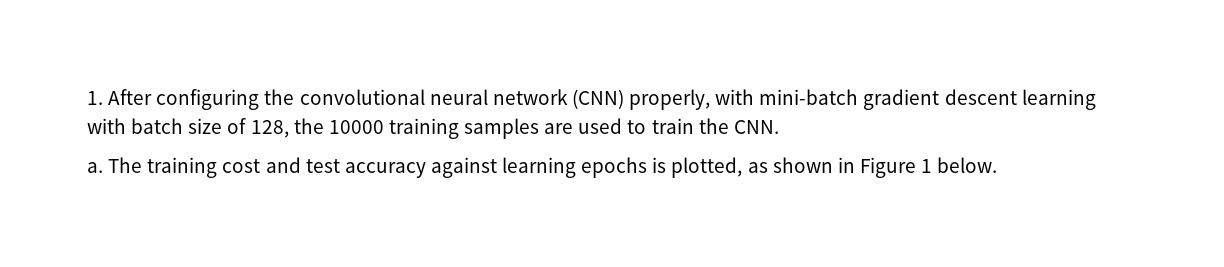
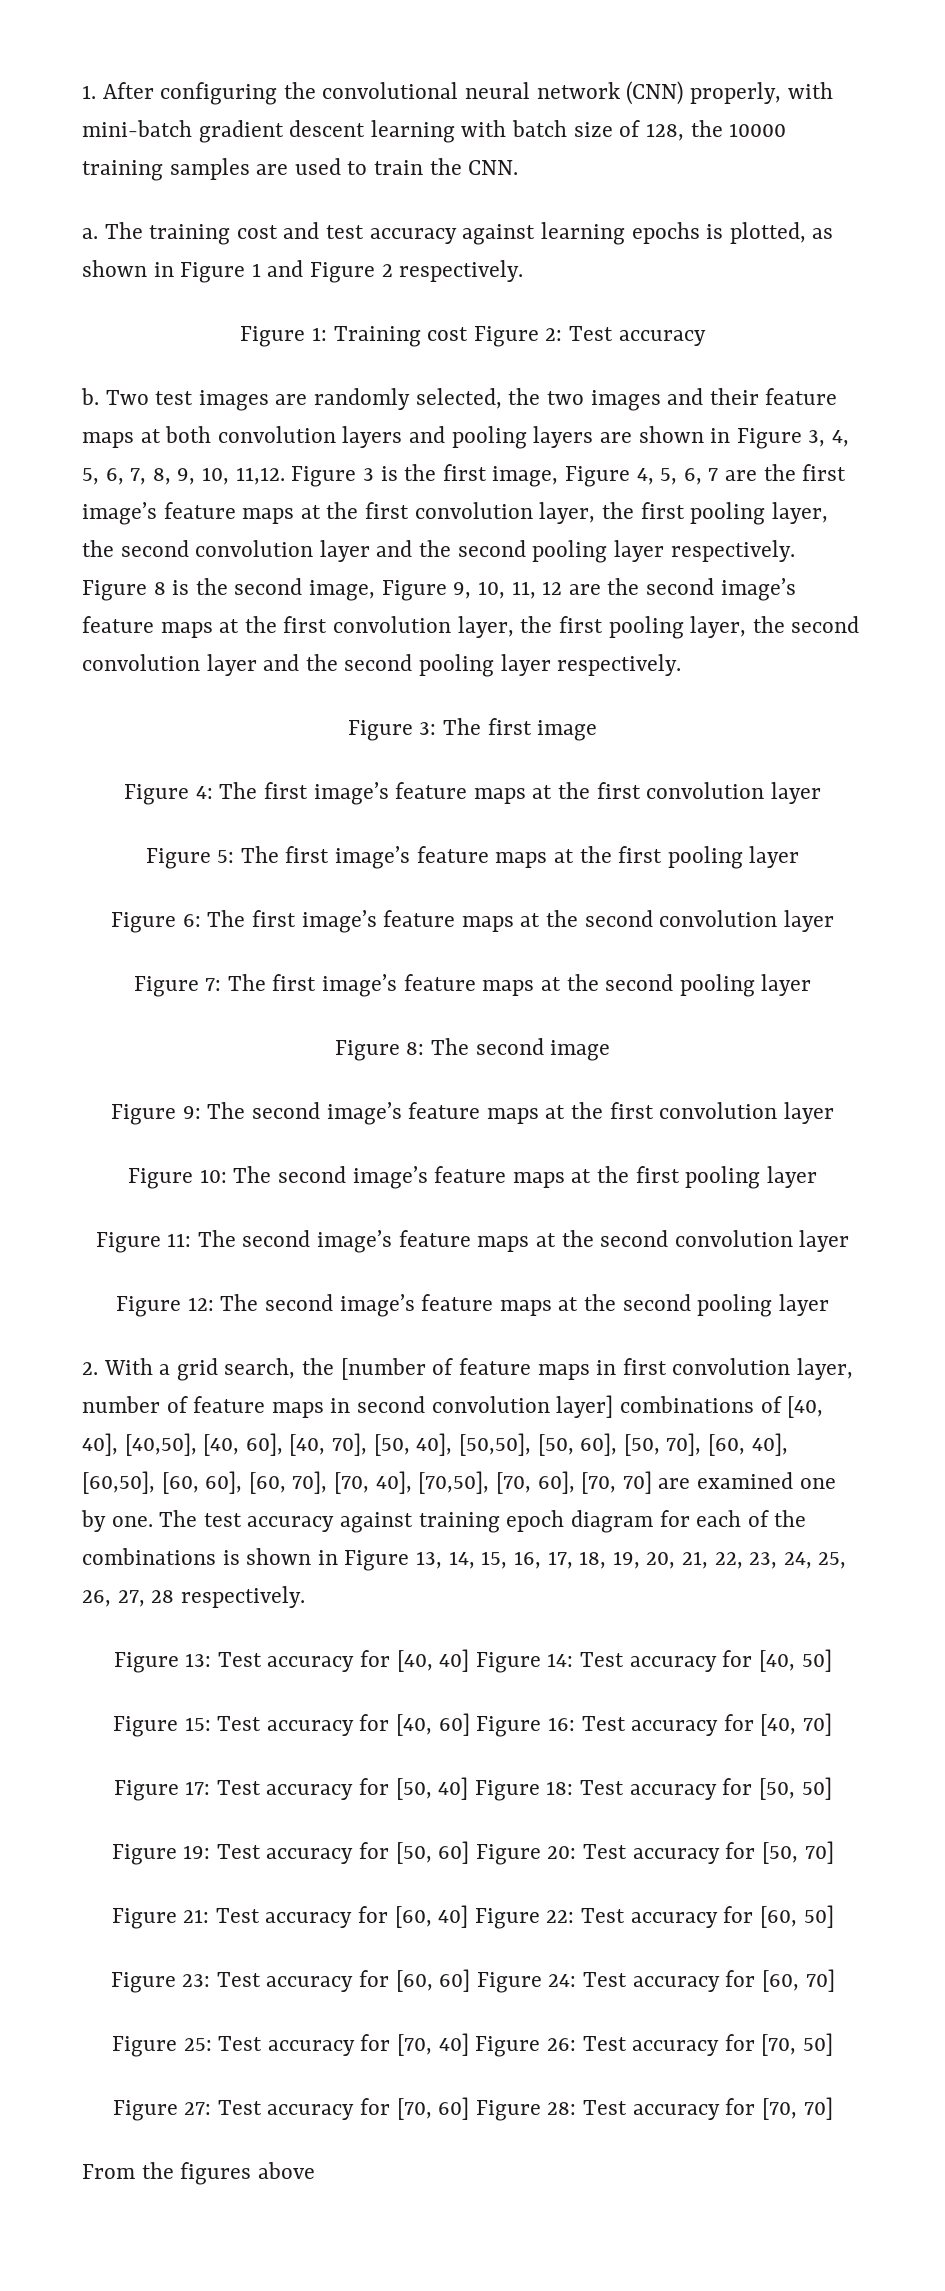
- The training cost and test accuracy against learning epochs is plotted, as shown in Figure 1 below.
+ The training cost and test accuracy against learning epochs is plotted, as shown in Figure 1 and Figure 2 respectively.
+ Figure 1: Training cost Figure 2: Test accuracy
+ b. Two test images are randomly selected, the two images and their feature maps at both convolution layers and pooling layers are shown in Figure 3, 4, 5, 6, 7, 8, 9, 10, 11,12. Figure 3 is the first image, Figure 4, 5, 6, 7 are the first image’s feature maps at the first convolution layer, the first pooling layer, the second convolution layer and the second pooling layer respectively. Figure 8 is the second image, Figure 9, 10, 11, 12 are the second image’s feature maps at the first convolution layer, the first pooling layer, the second convolution layer and the second pooling layer respectively.
+ Figure 3: The first image
+ Figure 4: The first image’s feature maps at the first convolution layer
+ Figure 5: The first image’s feature maps at the first pooling layer
+ Figure 6: The first image’s feature maps at the second convolution layer
+ Figure 7: The first image’s feature maps at the second pooling layer
+ Figure 8: The second image
+ Figure 9: The second image’s feature maps at the first convolution layer
+ Figure 10: The second image’s feature maps at the first pooling layer
+ Figure 11: The second image’s feature maps at the second convolution layer
+ Figure 12: The second image’s feature maps at the second pooling layer
+ 2. With a grid search, the [number of feature maps in first convolution layer, number of feature maps in second convolution layer] combinations of [40, 40], [40,50], [40, 60], [40, 70], [50, 40], [50,50], [50, 60], [50, 70], [60, 40], [60,50], [60, 60], [60, 70], [70, 40], [70,50], [70, 60], [70, 70] are examined one by one. The test accuracy against training epoch diagram for each of the combinations is shown in Figure 13, 14, 15, 16, 17, 18, 19, 20, 21, 22, 23, 24, 25, 26, 27, 28 respectively.
+ Figure 13: Test accuracy for [40, 40] Figure 14: Test accuracy for [40, 50]
+ Figure 15: Test accuracy for [40, 60] Figure 16: Test accuracy for [40, 70]
+ Figure 17: Test accuracy for [50, 40] Figure 18: Test accuracy for [50, 50]
+ Figure 19: Test accuracy for [50, 60] Figure 20: Test accuracy for [50, 70]
+ Figure 21: Test accuracy for [60, 40] Figure 22: Test accuracy for [60, 50]
+ Figure 23: Test accuracy for [60, 60] Figure 24: Test accuracy for [60, 70]
+ Figure 25: Test accuracy for [70, 40] Figure 26: Test accuracy for [70, 50]
+ Figure 27: Test accuracy for [70, 60] Figure 28: Test accuracy for [70, 70]
+ From the figures above

